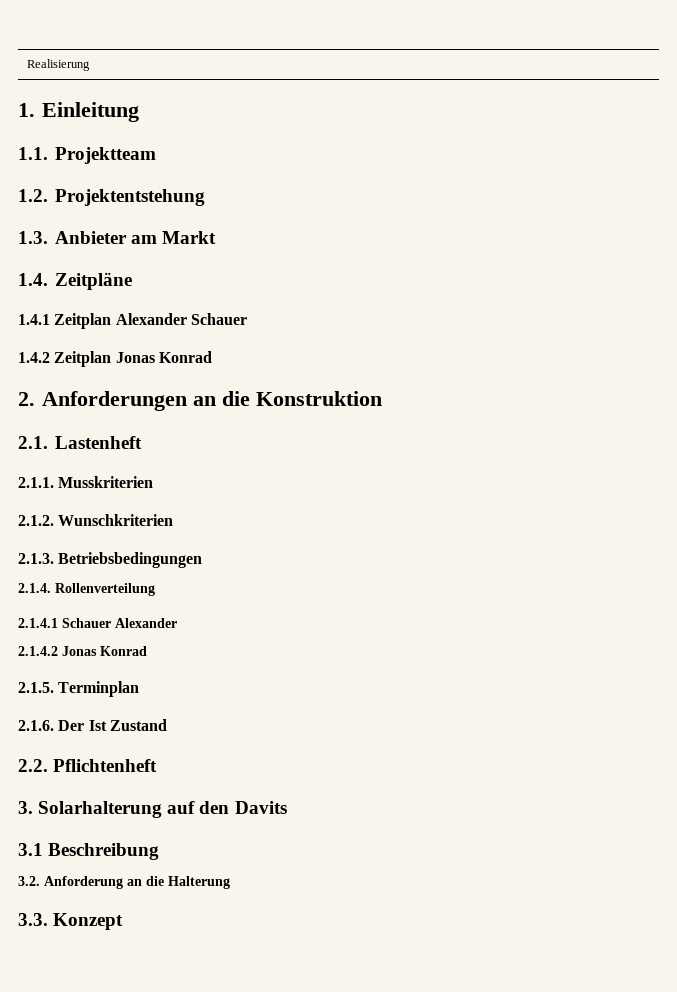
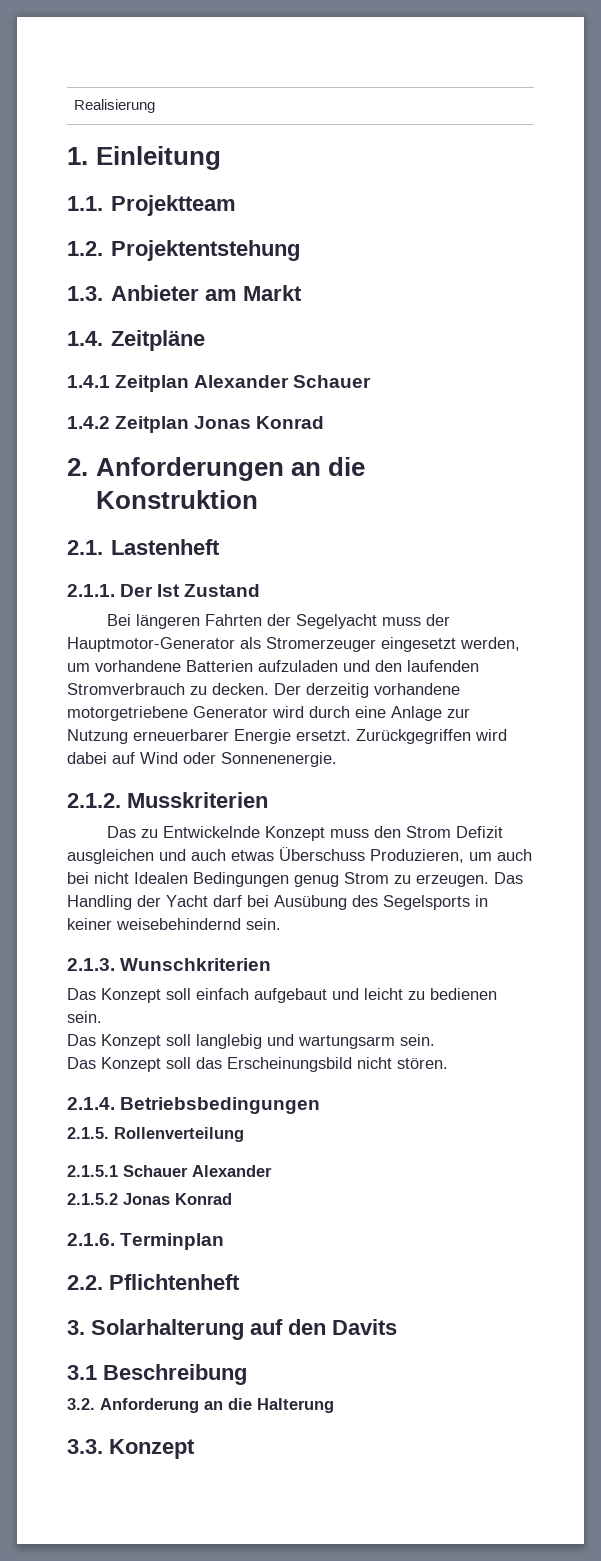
- 2.1.1. Musskriterien
- 2.1.2. Wunschkriterien
- 2.1.3. Betriebsbedingungen
+ 2.1.1. Der Ist Zustand
+ Bei längeren Fahrten der Segelyacht muss der Hauptmotor-Generator als Stromerzeuger eingesetzt werden, um vorhandene Batterien aufzuladen und den laufenden Stromverbrauch zu decken. Der derzeitig vorhandene motorgetriebene Generator wird durch eine Anlage zur Nutzung erneuerbarer Energie ersetzt. Zurückgegriffen wird dabei auf Wind oder Sonnenenergie.
+ 2.1.2. Musskriterien
+ Das zu Entwickelnde Konzept muss den Strom Defizit ausgleichen und auch etwas Überschuss Produzieren, um auch bei nicht Idealen Bedingungen genug Strom zu erzeugen. Das Handling der Yacht darf bei Ausübung des Segelsports in keiner weisebehindernd sein.
+ 2.1.3. Wunschkriterien
+ Das Konzept soll einfach aufgebaut und leicht zu bedienen sein.
+ Das Konzept soll langlebig und wartungsarm sein.
+ Das Konzept soll das Erscheinungsbild nicht stören.
+ 2.1.4. Betriebsbedingungen
- 2.1.4. Rollenverteilung
+ 2.1.5. Rollenverteilung
- 2.1.4.1 Schauer Alexander
+ 2.1.5.1 Schauer Alexander
- 2.1.4.2 Jonas Konrad
- 2.1.5. Terminplan
+ 2.1.5.2 Jonas Konrad
+ 2.1.6. Terminplan
- 2.1.6. Der Ist Zustand

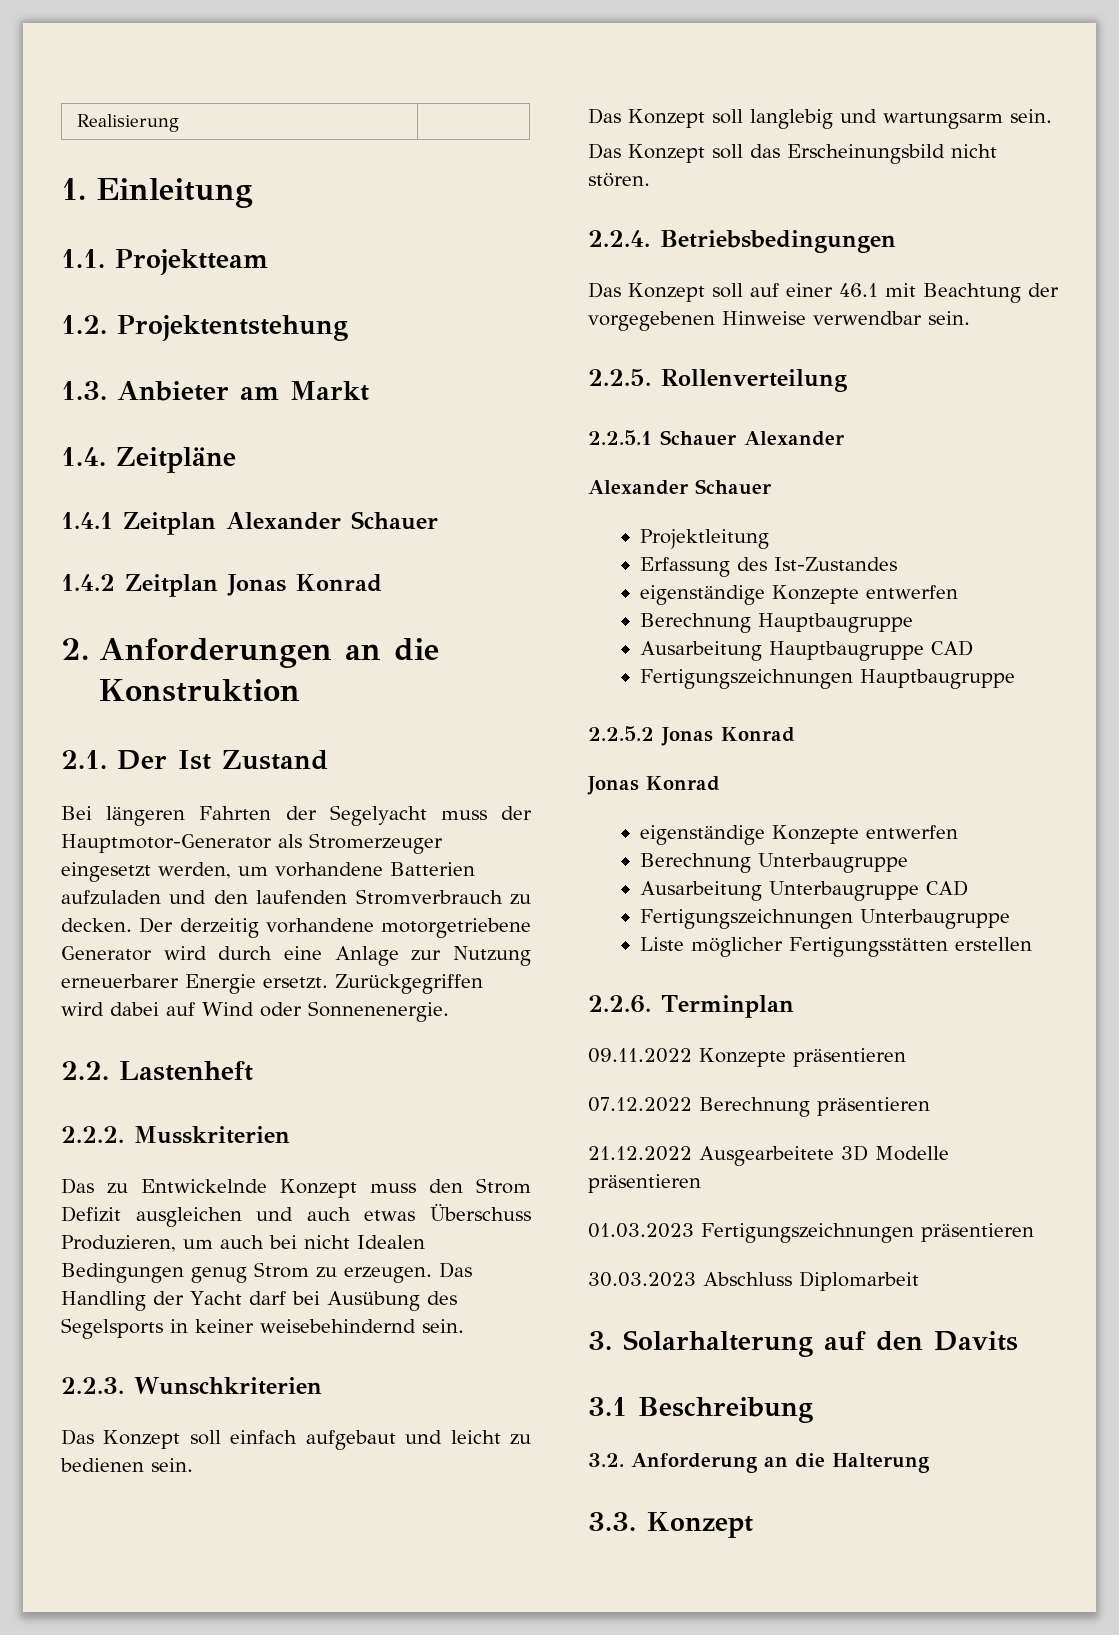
- 2.1. Lastenheft
- 2.1.1. Der Ist Zustand
+ 2.1. Der Ist Zustand
- 2.1.2. Musskriterien
+ 2.2. Lastenheft
+ 2.2.2. Musskriterien
- 2.1.3. Wunschkriterien
+ 2.2.3. Wunschkriterien
- 2.1.4. Betriebsbedingungen
+ 2.2.4. Betriebsbedingungen
- 2.1.5. Rollenverteilung
+ Das Konzept soll auf einer 46.1 mit Beachtung der vorgegebenen Hinweise verwendbar sein.
+ 2.2.5. Rollenverteilung
- 2.1.5.1 Schauer Alexander
- 2.1.5.2 Jonas Konrad
- 2.1.6. Terminplan
- 2.2. Pflichtenheft
+ 2.2.5.1 Schauer Alexander
+ Alexander Schauer
+ Projektleitung
+ Erfassung des Ist-Zustandes
+ eigenständige Konzepte entwerfen
+ Berechnung Hauptbaugruppe
+ Ausarbeitung Hauptbaugruppe CAD
+ Fertigungszeichnungen Hauptbaugruppe
+ 2.2.5.2 Jonas Konrad
+ Jonas Konrad
+ eigenständige Konzepte entwerfen
+ Berechnung Unterbaugruppe
+ Ausarbeitung Unterbaugruppe CAD
+ Fertigungszeichnungen Unterbaugruppe
+ Liste möglicher Fertigungsstätten erstellen
+ 2.2.6. Terminplan
+ 09.11.2022 Konzepte präsentieren
+ 07.12.2022 Berechnung präsentieren
+ 21.12.2022 Ausgearbeitete 3D Modelle präsentieren
+ 01.03.2023 Fertigungszeichnungen präsentieren
+ 30.03.2023 Abschluss Diplomarbeit

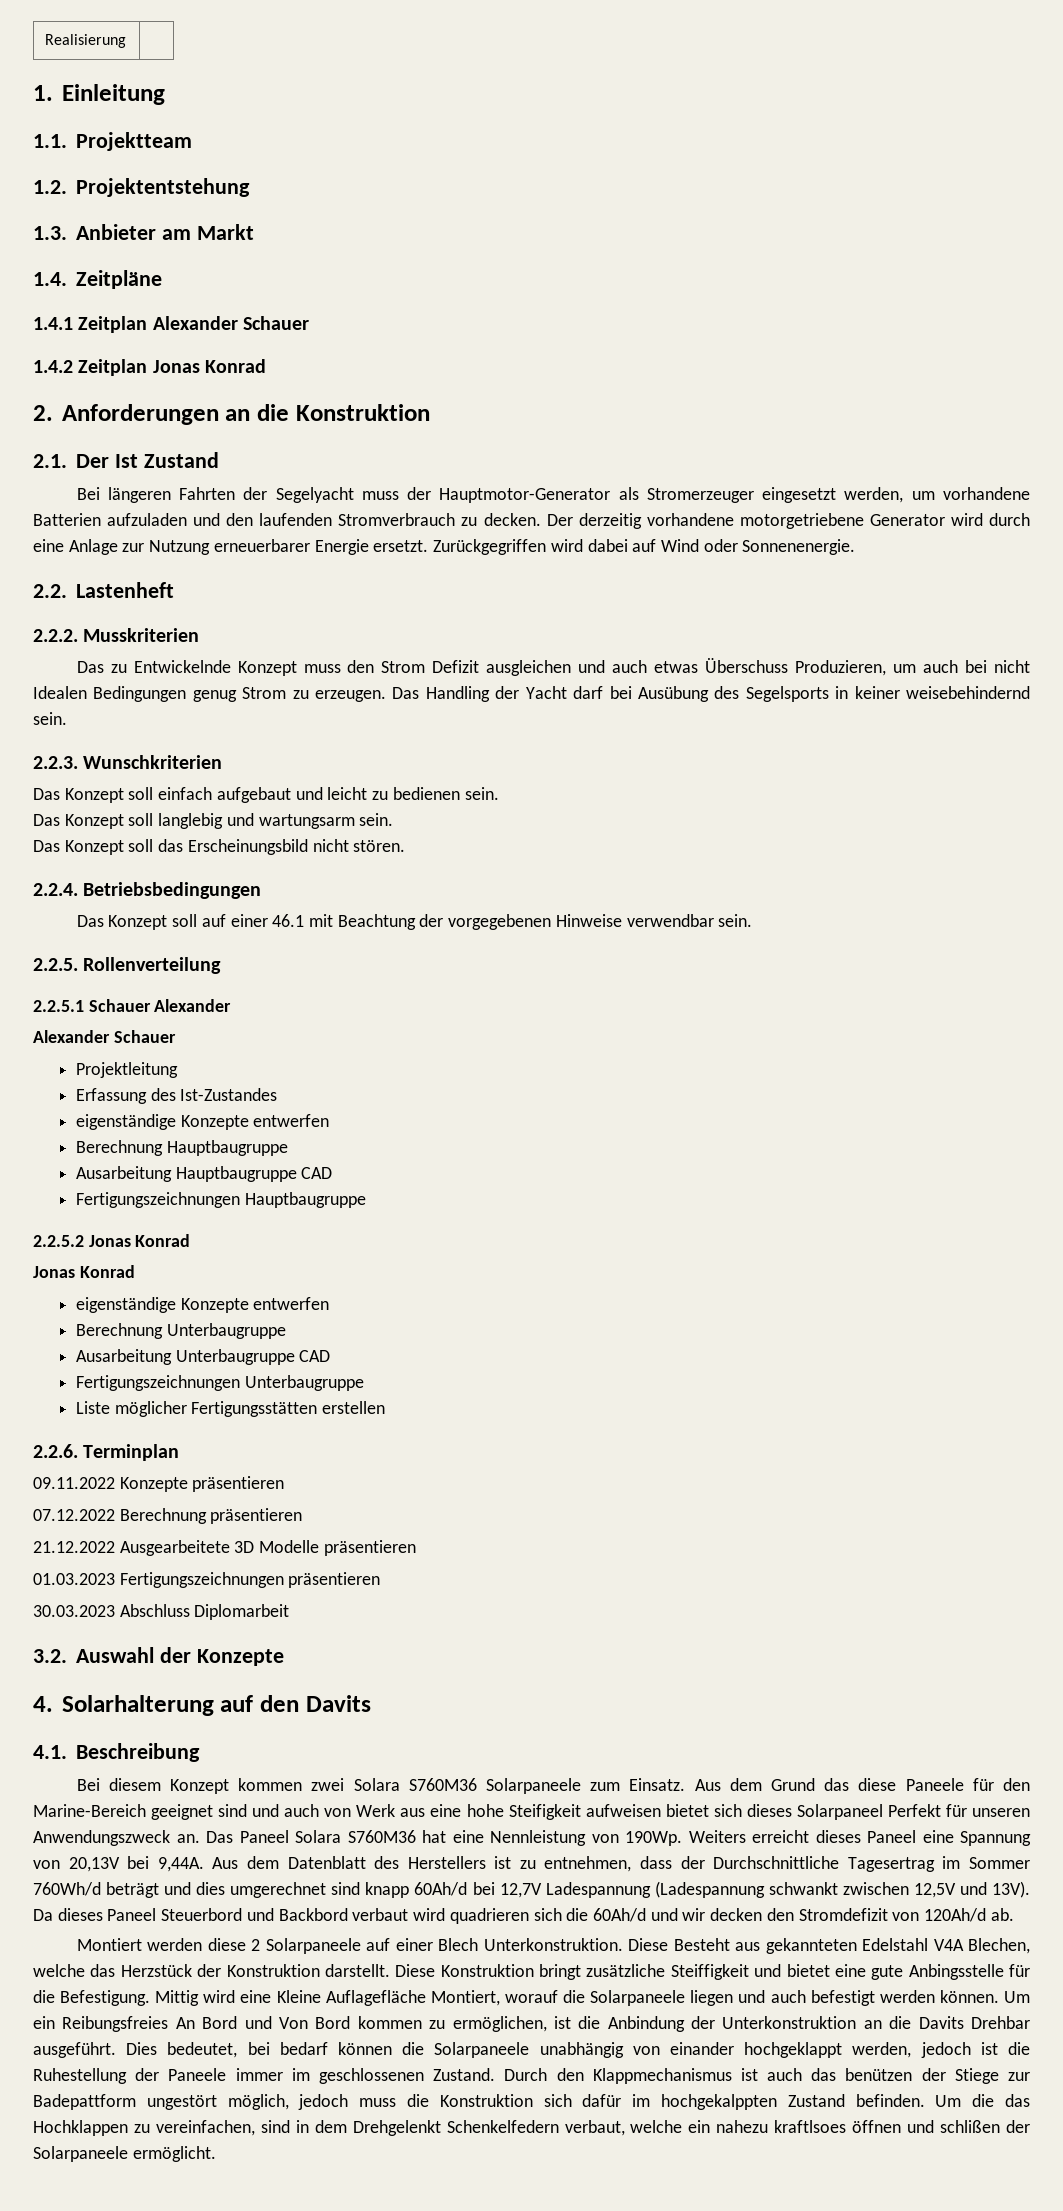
- 3. Solarhalterung auf den Davits
+ 3.2. Auswahl der Konzepte
+ 4. Solarhalterung auf den Davits
- 3.1 Beschreibung
+ 4.1. Beschreibung
- 3.2. Anforderung an die Halterung
- 3.3. Konzept
+ Bei diesem Konzept kommen zwei Solara S760M36 Solarpaneele zum Einsatz. Aus dem Grund das diese Paneele für den Marine-Bereich geeignet sind und auch von Werk aus eine hohe Steifigkeit aufweisen bietet sich dieses Solarpaneel Perfekt für unseren Anwendungszweck an. Das Paneel Solara S760M36 hat eine Nennleistung von 190Wp. Weiters erreicht dieses Paneel eine Spannung von 20,13V bei 9,44A. Aus dem Datenblatt des Herstellers ist zu entnehmen, dass der Durchschnittliche Tagesertrag im Sommer 760Wh/d beträgt und dies umgerechnet sind knapp 60Ah/d bei 12,7V Ladespannung (Ladespannung schwankt zwischen 12,5V und 13V). Da dieses Paneel Steuerbord und Backbord verbaut wird quadrieren sich die 60Ah/d und wir decken den Stromdefizit von 120Ah/d ab.
+ Montiert werden diese 2 Solarpaneele auf einer Blech Unterkonstruktion. Diese Besteht aus gekannteten Edelstahl V4A Blechen, welche das Herzstück der Konstruktion darstellt. Diese Konstruktion bringt zusätzliche Steiffigkeit und bietet eine gute Anbingsstelle für die Befestigung. Mittig wird eine Kleine Auflagefläche Montiert, worauf die Solarpaneele liegen und auch befestigt werden können. Um ein Reibungsfreies An Bord und Von Bord kommen zu ermöglichen, ist die Anbindung der Unterkonstruktion an die Davits Drehbar ausgeführt. Dies bedeutet, bei bedarf können die Solarpaneele unabhängig von einander hochgeklappt werden, jedoch ist die Ruhestellung der Paneele immer im geschlossenen Zustand. Durch den Klappmechanismus ist auch das benützen der Stiege zur Badepattform ungestört möglich, jedoch muss die Konstruktion sich dafür im hochgekalppten Zustand befinden. Um die das Hochklappen zu vereinfachen, sind in dem Drehgelenkt Schenkelfedern verbaut, welche ein nahezu kraftlsoes öffnen und schlißen der Solarpaneele ermöglicht.

